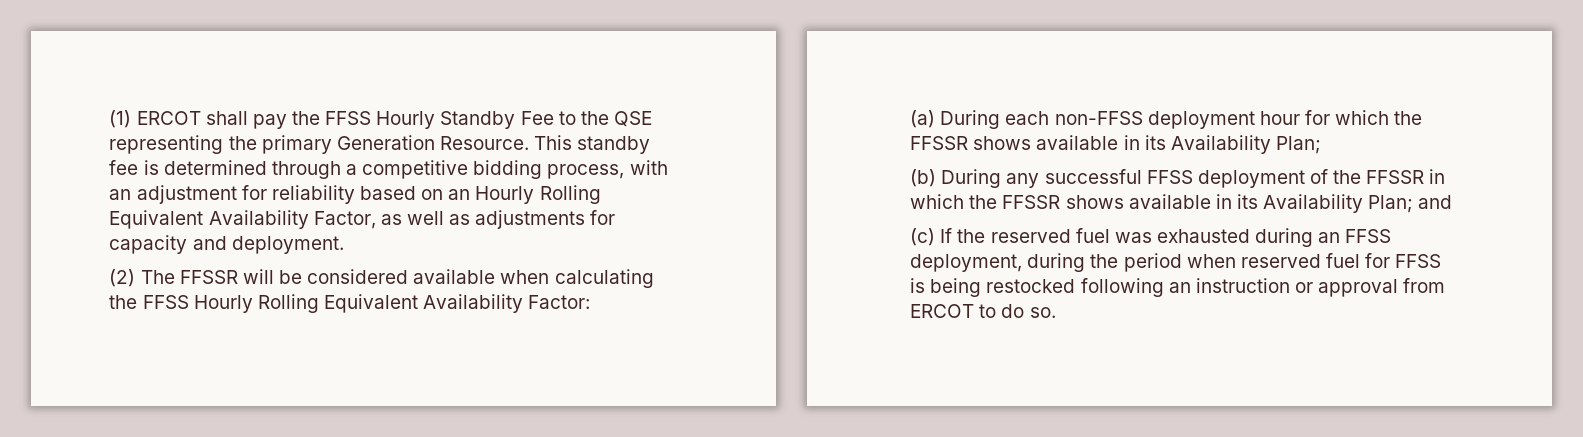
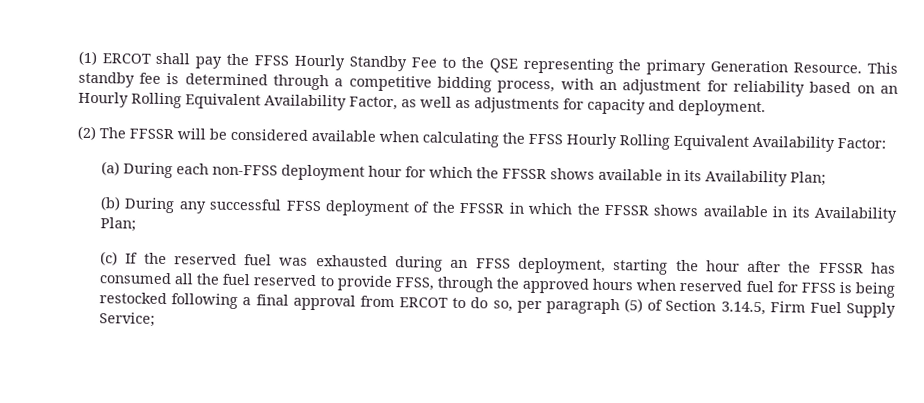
- (b) During any successful FFSS deployment of the FFSSR in which the FFSSR shows available in its Availability Plan; and
+ (b) During any successful FFSS deployment of the FFSSR in which the FFSSR shows available in its Availability Plan;
- (c) If the reserved fuel was exhausted during an FFSS deployment, during the period when reserved fuel for FFSS is being restocked following an instruction or approval from ERCOT to do so.
+ (c) If the reserved fuel was exhausted during an FFSS deployment, starting the hour after the FFSSR has consumed all the fuel reserved to provide FFSS, through the approved hours when reserved fuel for FFSS is being restocked following a final approval from ERCOT to do so, per paragraph (5) of Section 3.14.5, Firm Fuel Supply Service;

